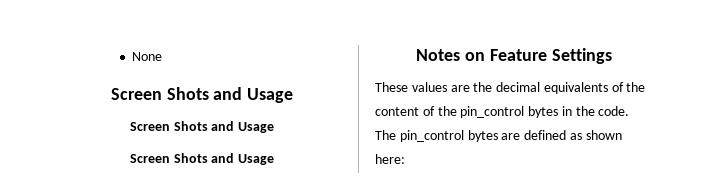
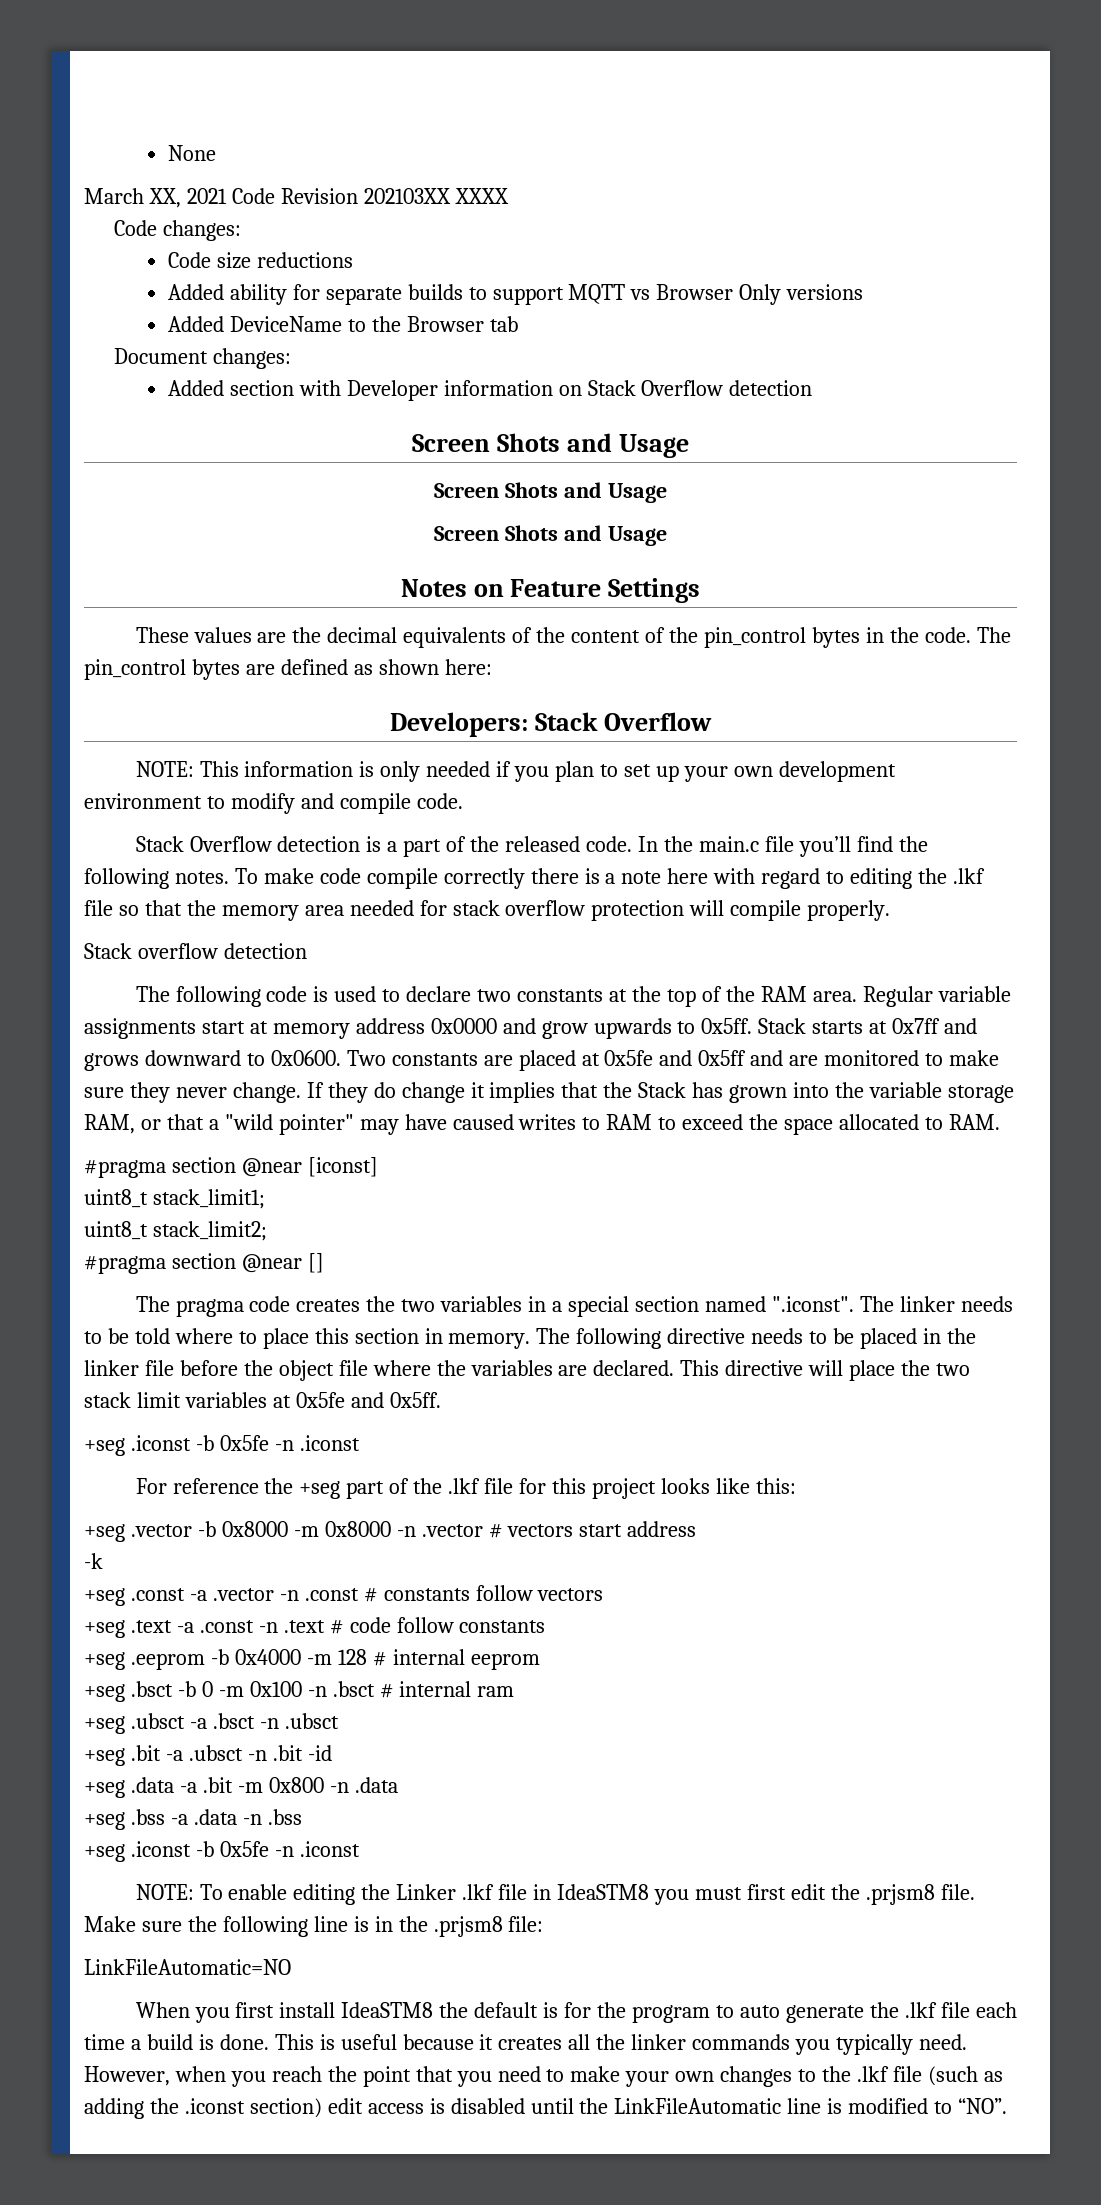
+ March XX, 2021 Code Revision 202103XX XXXX
+ Code changes:
+ Code size reductions
+ Added ability for separate builds to support MQTT vs Browser Only versions
+ Added DeviceName to the Browser tab
+ Document changes:
+ Added section with Developer information on Stack Overflow detection
+ Developers: Stack Overflow
+ NOTE: This information is only needed if you plan to set up your own development environment to modify and compile code.
+ Stack Overflow detection is a part of the released code. In the main.c file you’ll find the following notes. To make code compile correctly there is a note here with regard to editing the .lkf file so that the memory area needed for stack overflow protection will compile properly.
+ Stack overflow detection
+ The following code is used to declare two constants at the top of the RAM area. Regular variable assignments start at memory address 0x0000 and grow upwards to 0x5ff. Stack starts at 0x7ff and grows downward to 0x0600. Two constants are placed at 0x5fe and 0x5ff and are monitored to make sure they never change. If they do change it implies that the Stack has grown into the variable storage RAM, or that a "wild pointer" may have caused writes to RAM to exceed the space allocated to RAM.
+ #pragma section @near [iconst]
+ uint8_t stack_limit1;
+ uint8_t stack_limit2;
+ #pragma section @near []
+ The pragma code creates the two variables in a special section named ".iconst". The linker needs to be told where to place this section in memory. The following directive needs to be placed in the linker file before the object file where the variables are declared. This directive will place the two stack limit variables at 0x5fe and 0x5ff.
+ +seg .iconst -b 0x5fe -n .iconst
+ For reference the +seg part of the .lkf file for this project looks like this:
+ +seg .vector -b 0x8000 -m 0x8000 -n .vector # vectors start address
+ -k
+ +seg .const -a .vector -n .const # constants follow vectors
+ +seg .text -a .const -n .text # code follow constants
+ +seg .eeprom -b 0x4000 -m 128 # internal eeprom
+ +seg .bsct -b 0 -m 0x100 -n .bsct # internal ram
+ +seg .ubsct -a .bsct -n .ubsct
+ +seg .bit -a .ubsct -n .bit -id
+ +seg .data -a .bit -m 0x800 -n .data
+ +seg .bss -a .data -n .bss
+ +seg .iconst -b 0x5fe -n .iconst
+ NOTE: To enable editing the Linker .lkf file in IdeaSTM8 you must first edit the .prjsm8 file. Make sure the following line is in the .prjsm8 file:
+ LinkFileAutomatic=NO
+ When you first install IdeaSTM8 the default is for the program to auto generate the .lkf file each time a build is done. This is useful because it creates all the linker commands you typically need. However, when you reach the point that you need to make your own changes to the .lkf file (such as adding the .iconst section) edit access is disabled until the LinkFileAutomatic line is modified to “NO”.

